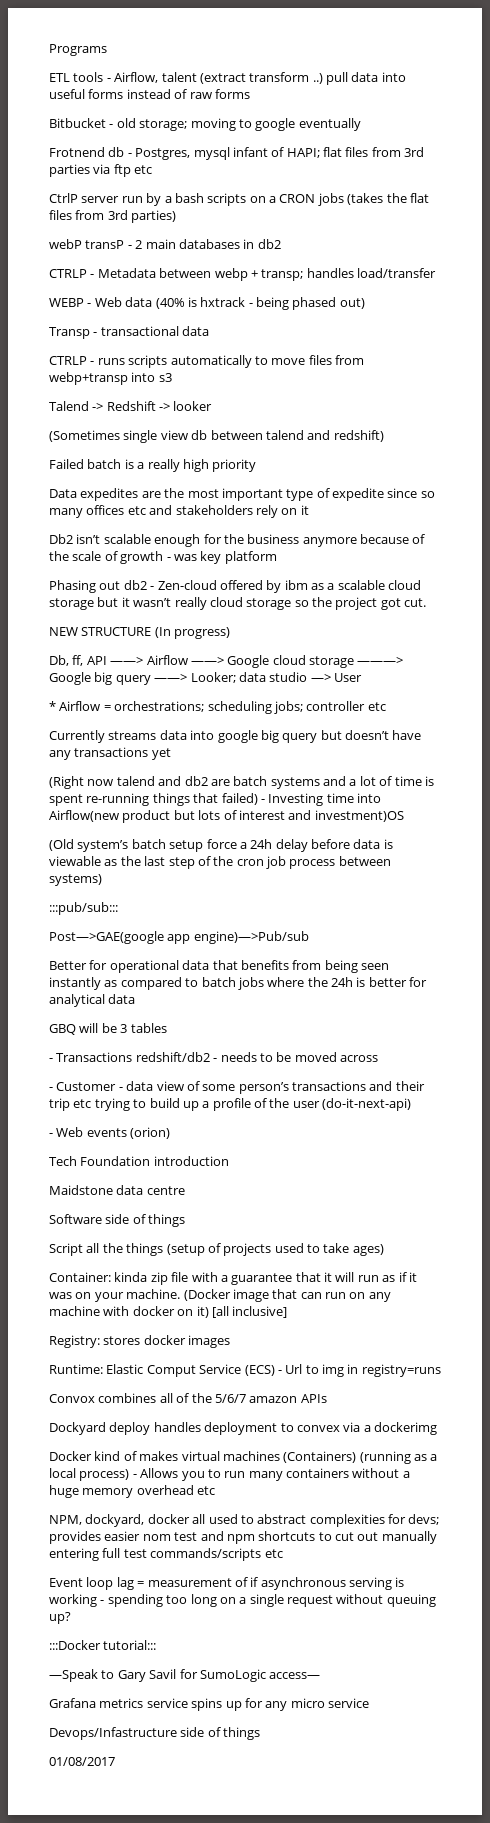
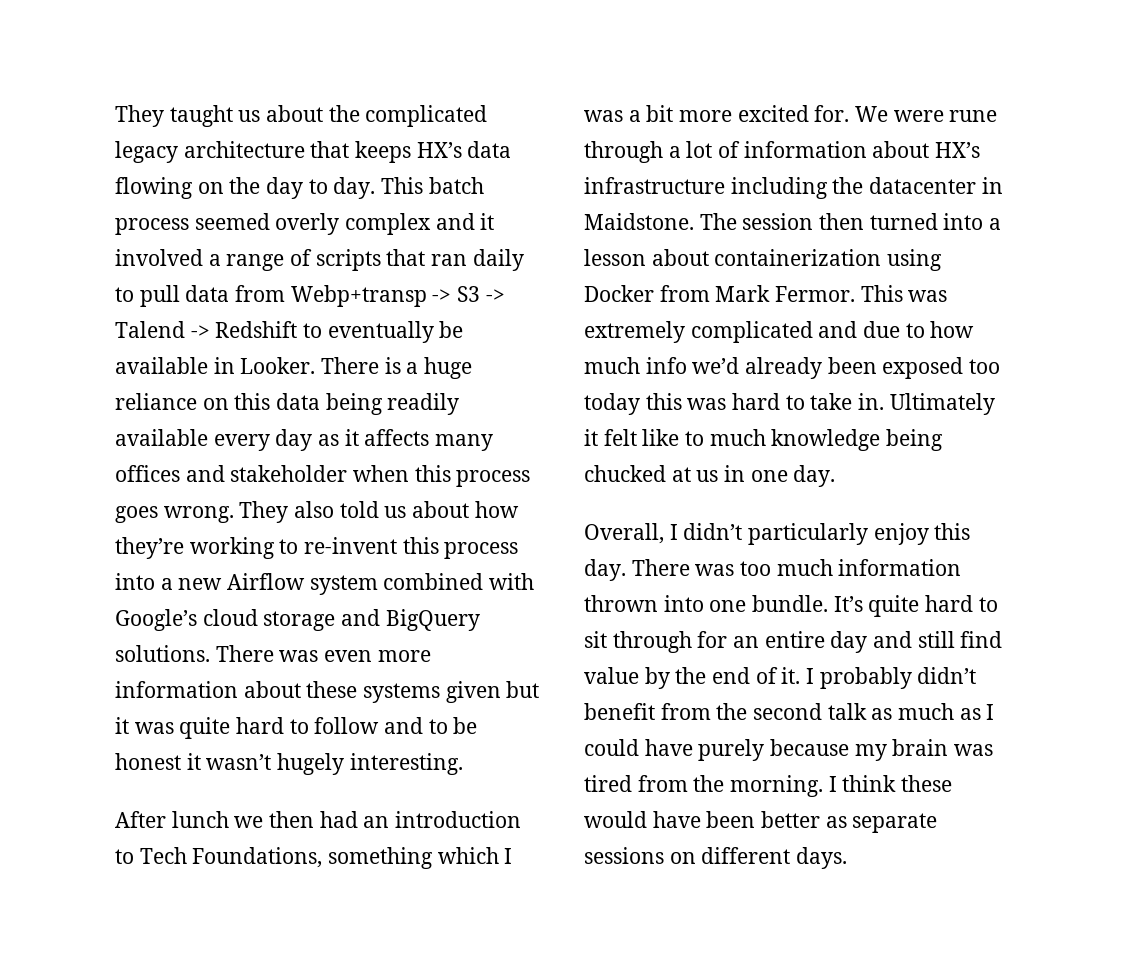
- Programs
- ETL tools - Airflow, talent (extract transform ..) pull data into useful forms instead of raw forms
- Bitbucket - old storage; moving to google eventually
- Frotnend db - Postgres, mysql infant of HAPI; flat files from 3rd parties via ftp etc
- CtrlP server run by a bash scripts on a CRON jobs (takes the flat files from 3rd parties)
- webP transP - 2 main databases in db2
- CTRLP - Metadata between webp + transp; handles load/transfer
- WEBP - Web data (40% is hxtrack - being phased out)
- Transp - transactional data
- CTRLP - runs scripts automatically to move files from webp+transp into s3
- Talend -> Redshift -> looker
- (Sometimes single view db between talend and redshift)
- Failed batch is a really high priority
- Data expedites are the most important type of expedite since so many offices etc and stakeholders rely on it
- Db2 isn’t scalable enough for the business anymore because of the scale of growth - was key platform
- Phasing out db2 - Zen-cloud offered by ibm as a scalable cloud storage but it wasn’t really cloud storage so the project got cut.
- NEW STRUCTURE (In progress)
- Db, ff, API ——> Airflow ——> Google cloud storage ———> Google big query ——> Looker; data studio —> User
- * Airflow = orchestrations; scheduling jobs; controller etc
- Currently streams data into google big query but doesn’t have any transactions yet
- (Right now talend and db2 are batch systems and a lot of time is spent re-running things that failed) - Investing time into Airflow(new product but lots of interest and investment)OS
- (Old system’s batch setup force a 24h delay before data is viewable as the last step of the cron job process between systems)
- :::pub/sub:::
- Post—>GAE(google app engine)—>Pub/sub
- Better for operational data that benefits from being seen instantly as compared to batch jobs where the 24h is better for analytical data
- GBQ will be 3 tables
- - Transactions redshift/db2 - needs to be moved across
- - Customer - data view of some person’s transactions and their trip etc trying to build up a profile of the user (do-it-next-api)
- - Web events (orion)
- Tech Foundation introduction
- Maidstone data centre
- Software side of things
- Script all the things (setup of projects used to take ages)
- Container: kinda zip file with a guarantee that it will run as if it was on your machine. (Docker image that can run on any machine with docker on it) [all inclusive]
- Registry: stores docker images
- Runtime: Elastic Comput Service (ECS) - Url to img in registry=runs
- Convox combines all of the 5/6/7 amazon APIs
- Dockyard deploy handles deployment to convex via a dockerimg
- Docker kind of makes virtual machines (Containers) (running as a local process) - Allows you to run many containers without a huge memory overhead etc
- NPM, dockyard, docker all used to abstract complexities for devs; provides easier nom test and npm shortcuts to cut out manually entering full test commands/scripts etc
- Event loop lag = measurement of if asynchronous serving is working - spending too long on a single request without queuing up?
- :::Docker tutorial:::
- —Speak to Gary Savil for SumoLogic access—
- Grafana metrics service spins up for any micro service
- Devops/Infastructure side of things
- 01/08/2017
+ They taught us about the complicated legacy architecture that keeps HX’s data flowing on the day to day. This batch process seemed overly complex and it involved a range of scripts that ran daily to pull data from Webp+transp -> S3 -> Talend -> Redshift to eventually be available in Looker. There is a huge reliance on this data being readily available every day as it affects many offices and stakeholder when this process goes wrong. They also told us about how they’re working to re-invent this process into a new Airflow system combined with Google’s cloud storage and BigQuery solutions. There was even more information about these systems given but it was quite hard to follow and to be honest it wasn’t hugely interesting.
+ After lunch we then had an introduction to Tech Foundations, something which I was a bit more excited for. We were rune through a lot of information about HX’s infrastructure including the datacenter in Maidstone. The session then turned into a lesson about containerization using Docker from Mark Fermor. This was extremely complicated and due to how much info we’d already been exposed too today this was hard to take in. Ultimately it felt like to much knowledge being chucked at us in one day.
+ Overall, I didn’t particularly enjoy this day. There was too much information thrown into one bundle. It’s quite hard to sit through for an entire day and still find value by the end of it. I probably didn’t benefit from the second talk as much as I could have purely because my brain was tired from the morning. I think these would have been better as separate sessions on different days.

